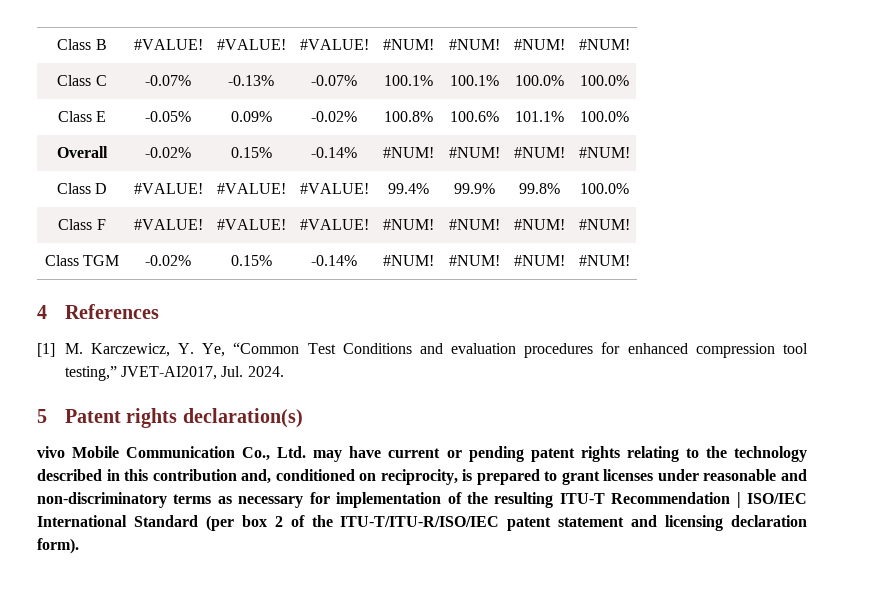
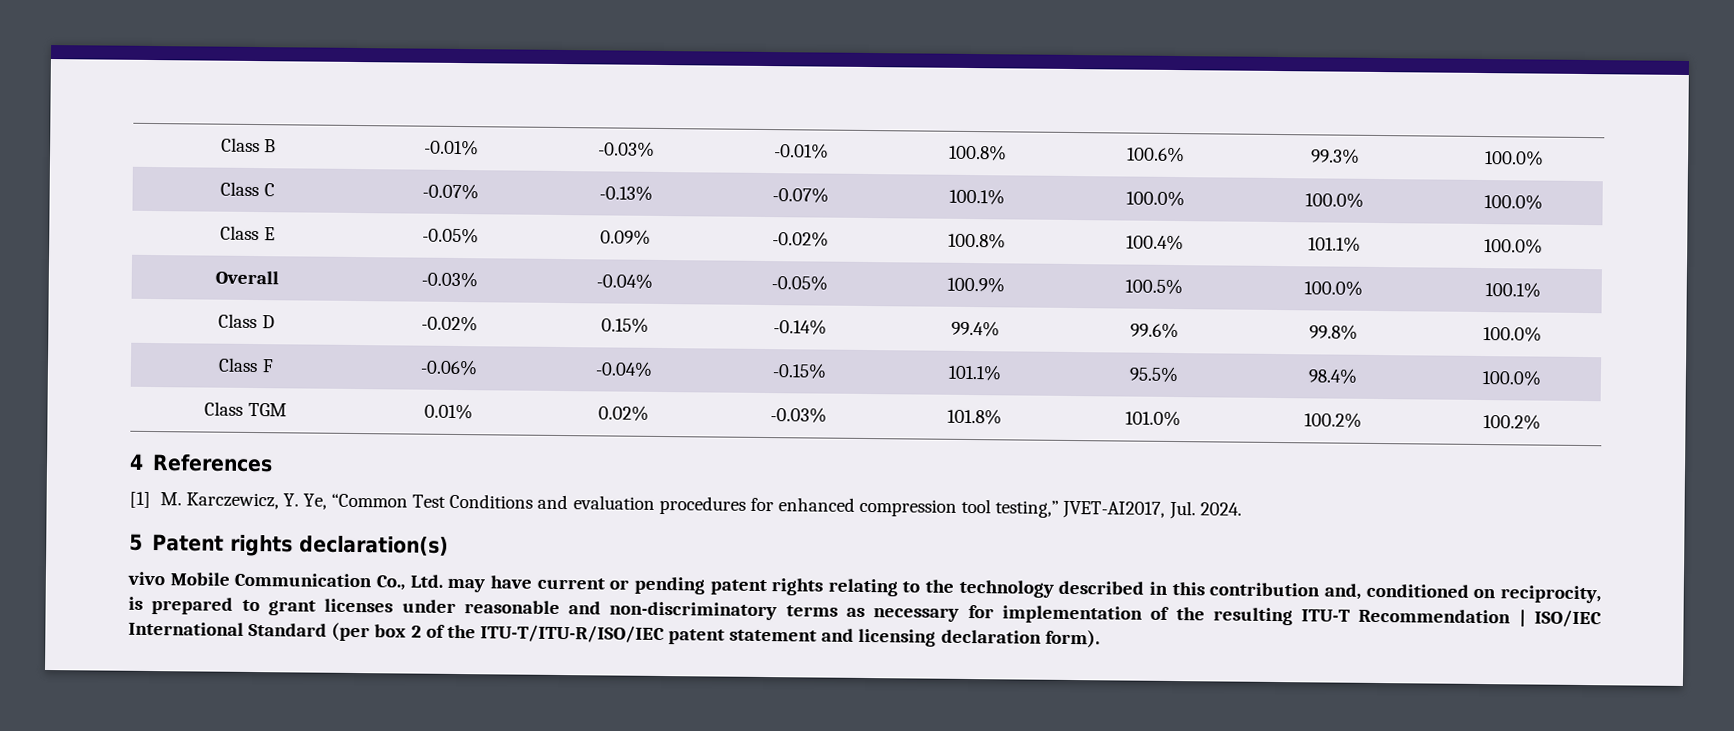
- Class B | #VALUE! | #VALUE! | #VALUE! | #NUM! | #NUM! | #NUM! | #NUM!
+ Class B | -0.01% | -0.03% | -0.01% | 100.8% | 100.6% | 99.3% | 100.0%
- Class C | -0.07% | -0.13% | -0.07% | 100.1% | 100.1% | 100.0% | 100.0%
+ Class C | -0.07% | -0.13% | -0.07% | 100.1% | 100.0% | 100.0% | 100.0%
- Class E | -0.05% | 0.09% | -0.02% | 100.8% | 100.6% | 101.1% | 100.0%
+ Class E | -0.05% | 0.09% | -0.02% | 100.8% | 100.4% | 101.1% | 100.0%
- Overall | -0.02% | 0.15% | -0.14% | #NUM! | #NUM! | #NUM! | #NUM!
- Class D | #VALUE! | #VALUE! | #VALUE! | 99.4% | 99.9% | 99.8% | 100.0%
+ Overall | -0.03% | -0.04% | -0.05% | 100.9% | 100.5% | 100.0% | 100.1%
+ Class D | -0.02% | 0.15% | -0.14% | 99.4% | 99.6% | 99.8% | 100.0%
- Class F | #VALUE! | #VALUE! | #VALUE! | #NUM! | #NUM! | #NUM! | #NUM!
- Class TGM | -0.02% | 0.15% | -0.14% | #NUM! | #NUM! | #NUM! | #NUM!
+ Class F | -0.06% | -0.04% | -0.15% | 101.1% | 95.5% | 98.4% | 100.0%
+ Class TGM | 0.01% | 0.02% | -0.03% | 101.8% | 101.0% | 100.2% | 100.2%

